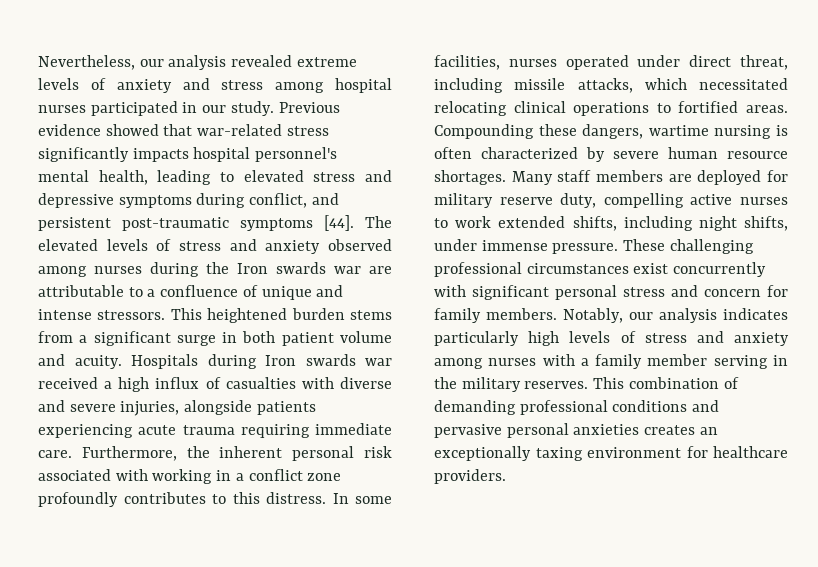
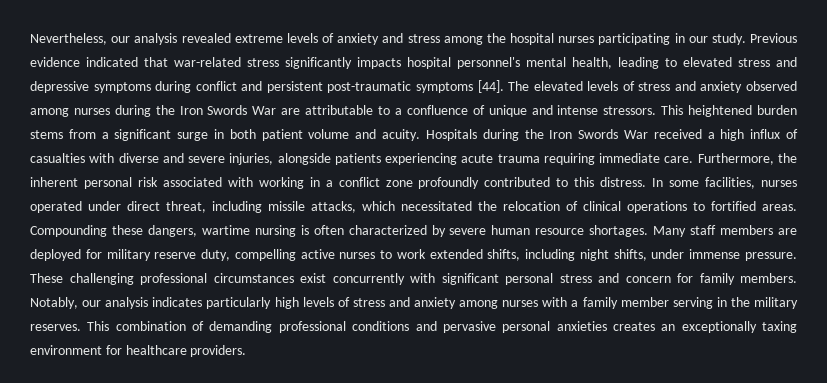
- Nevertheless, our analysis revealed extreme levels of anxiety and stress among hospital nurses participated in our study.
+ Nevertheless, our analysis revealed extreme levels of anxiety and stress among the hospital nurses participating in our study.
- Previous evidence showed that war-related stress significantly impacts hospital personnel's mental health, leading to elevated stress and depressive symptoms during conflict, and persistent post-traumatic symptoms [44].
+ Previous evidence indicated that war-related stress significantly impacts hospital personnel's mental health, leading to elevated stress and depressive symptoms during conflict and persistent post-traumatic symptoms [44].
- The elevated levels of stress and anxiety observed among nurses during the Iron swards war are attributable to a confluence of unique and intense stressors.
+ The elevated levels of stress and anxiety observed among nurses during the Iron Swords War are attributable to a confluence of unique and intense stressors.
- Hospitals during Iron swards war received a high influx of casualties with diverse and severe injuries, alongside patients experiencing acute trauma requiring immediate care.
+ Hospitals during the Iron Swords War received a high influx of casualties with diverse and severe injuries, alongside patients experiencing acute trauma requiring immediate care.
- Furthermore, the inherent personal risk associated with working in a conflict zone profoundly contributes to this distress.
+ Furthermore, the inherent personal risk associated with working in a conflict zone profoundly contributed to this distress.
- In some facilities, nurses operated under direct threat, including missile attacks, which necessitated relocating clinical operations to fortified areas.
+ In some facilities, nurses operated under direct threat, including missile attacks, which necessitated the relocation of clinical operations to fortified areas.

